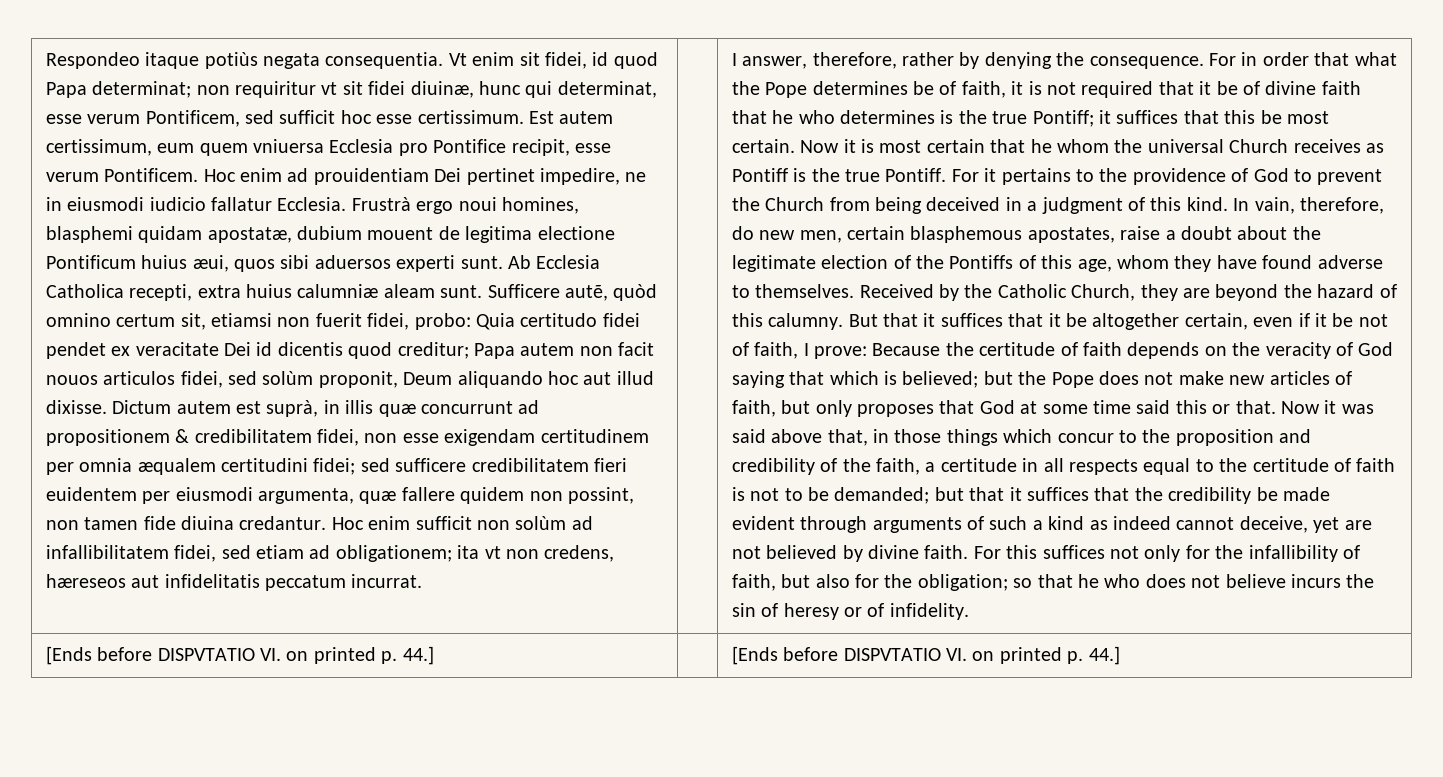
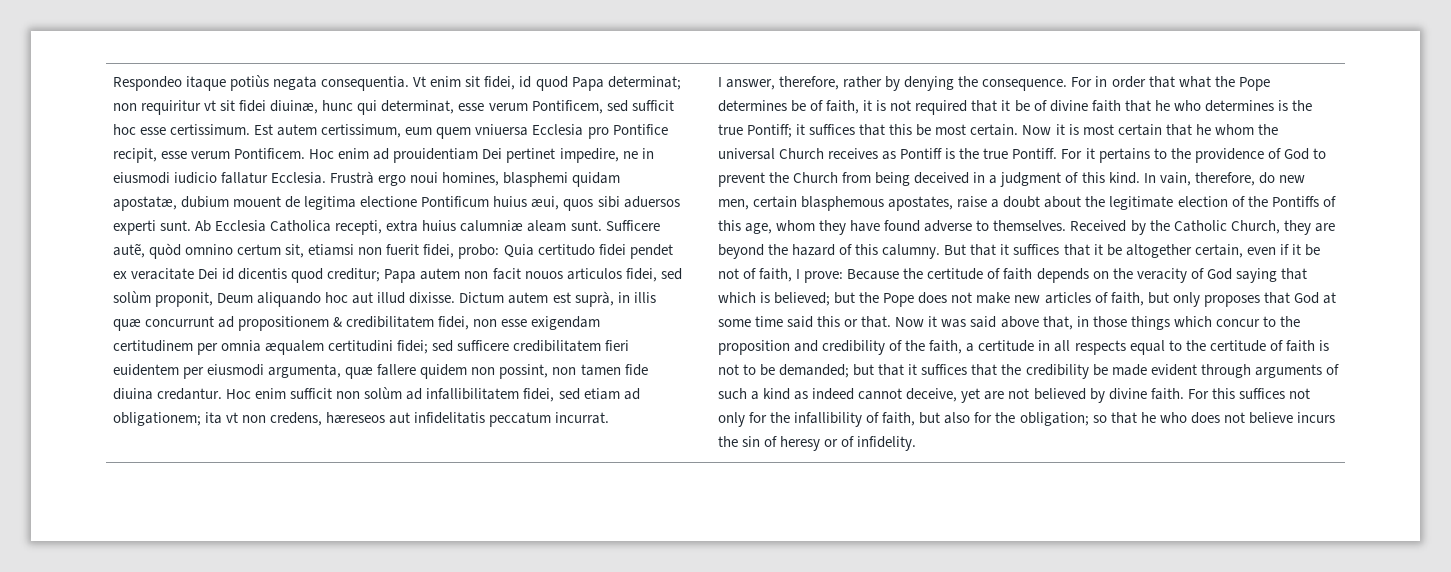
- [Ends before DISPVTATIO VI. on printed p. 44.] | | [Ends before DISPVTATIO VI. on printed p. 44.]

